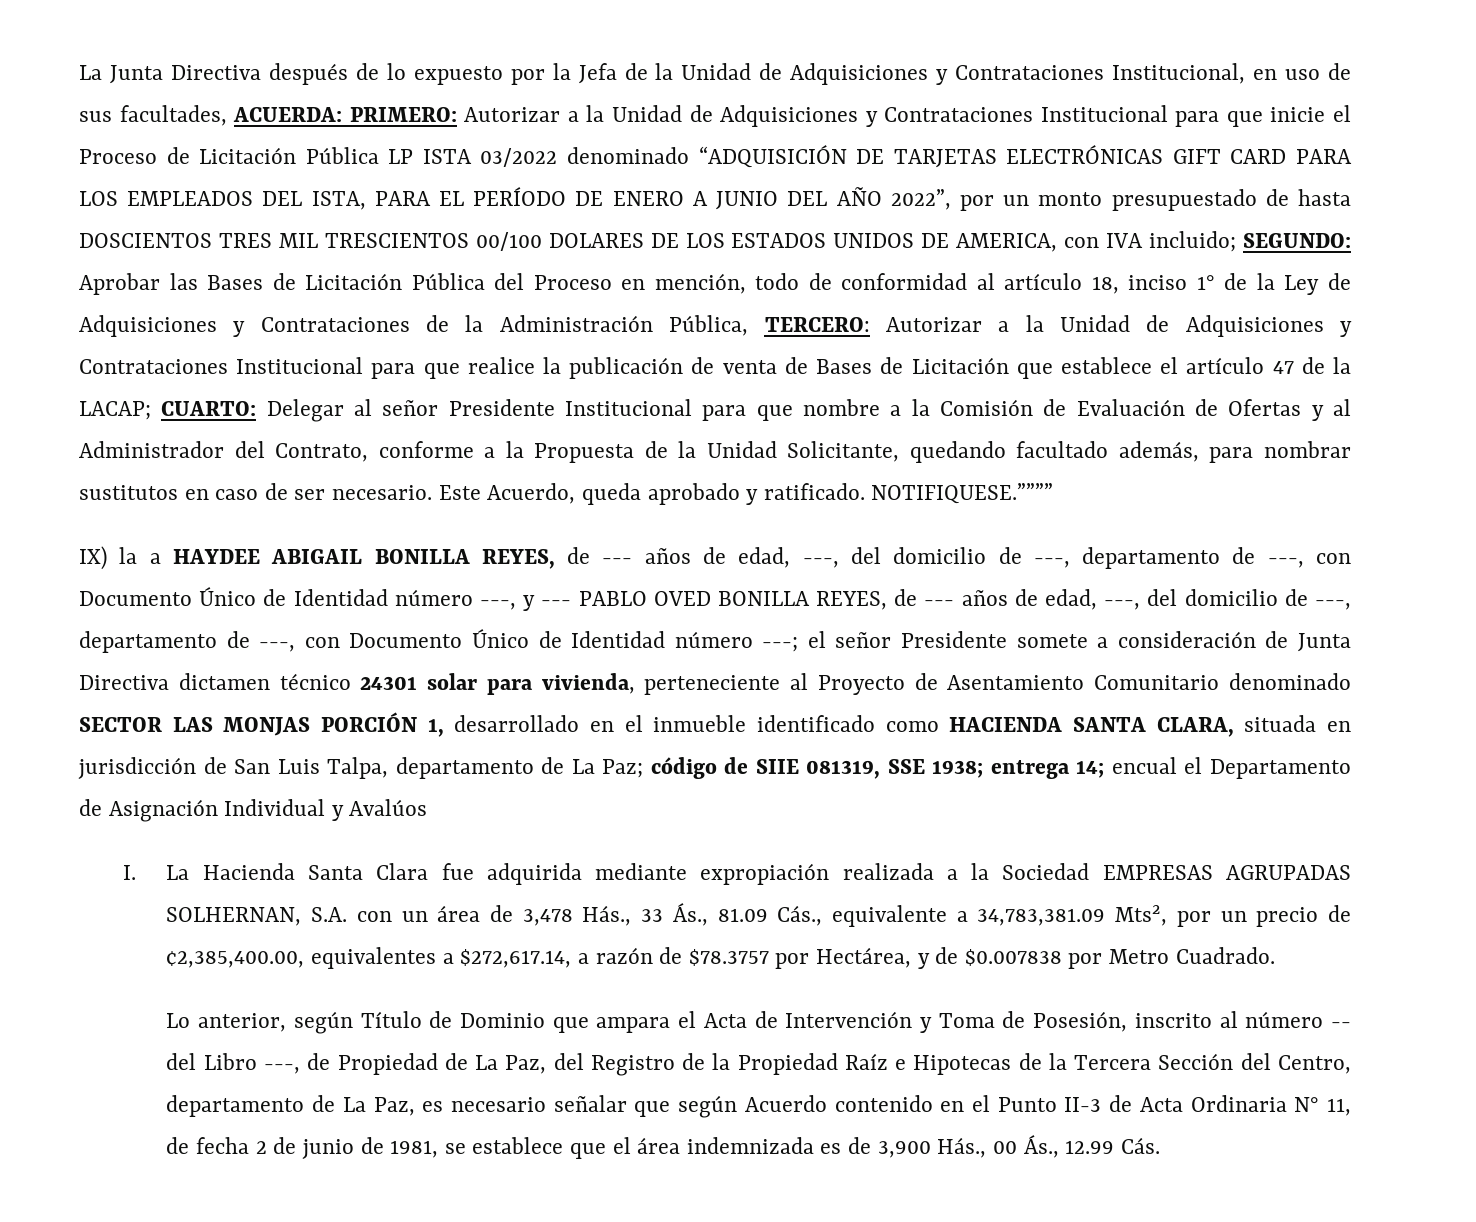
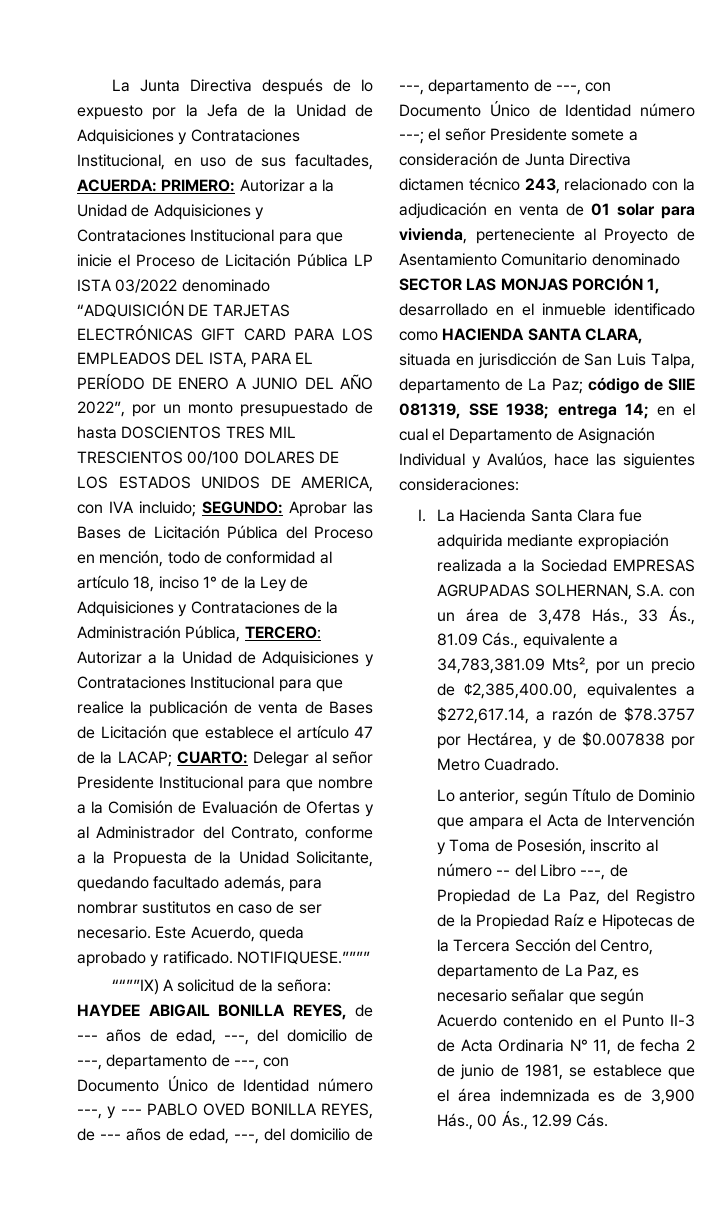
- IX) la a HAYDEE ABIGAIL BONILLA REYES, de --- años de edad, ---, del domicilio de ---, departamento de ---, con Documento Único de Identidad número ---, y --- PABLO OVED BONILLA REYES, de --- años de edad, ---, del domicilio de ---, departamento de ---, con Documento Único de Identidad número ---;
+ ““””IX) A solicitud de la señora: HAYDEE ABIGAIL BONILLA REYES, de --- años de edad, ---, del domicilio de ---, departamento de ---, con Documento Único de Identidad número ---, y --- PABLO OVED BONILLA REYES, de --- años de edad, ---, del domicilio de ---, departamento de ---, con Documento Único de Identidad número ---;
- el señor Presidente somete a consideración de Junta Directiva dictamen técnico 24301 solar para vivienda, perteneciente al Proyecto de Asentamiento Comunitario denominado SECTOR LAS MONJAS PORCIÓN 1, desarrollado en el inmueble identificado como HACIENDA SANTA CLARA, situada en jurisdicción de San Luis Talpa, departamento de La Paz;
+ el señor Presidente somete a consideración de Junta Directiva dictamen técnico 243, relacionado con la adjudicación en venta de 01 solar para vivienda, perteneciente al Proyecto de Asentamiento Comunitario denominado SECTOR LAS MONJAS PORCIÓN 1, desarrollado en el inmueble identificado como HACIENDA SANTA CLARA, situada en jurisdicción de San Luis Talpa, departamento de La Paz;
- encual el Departamento de Asignación Individual y Avalúos
+ en el cual el Departamento de Asignación Individual y Avalúos, hace las siguientes consideraciones:

